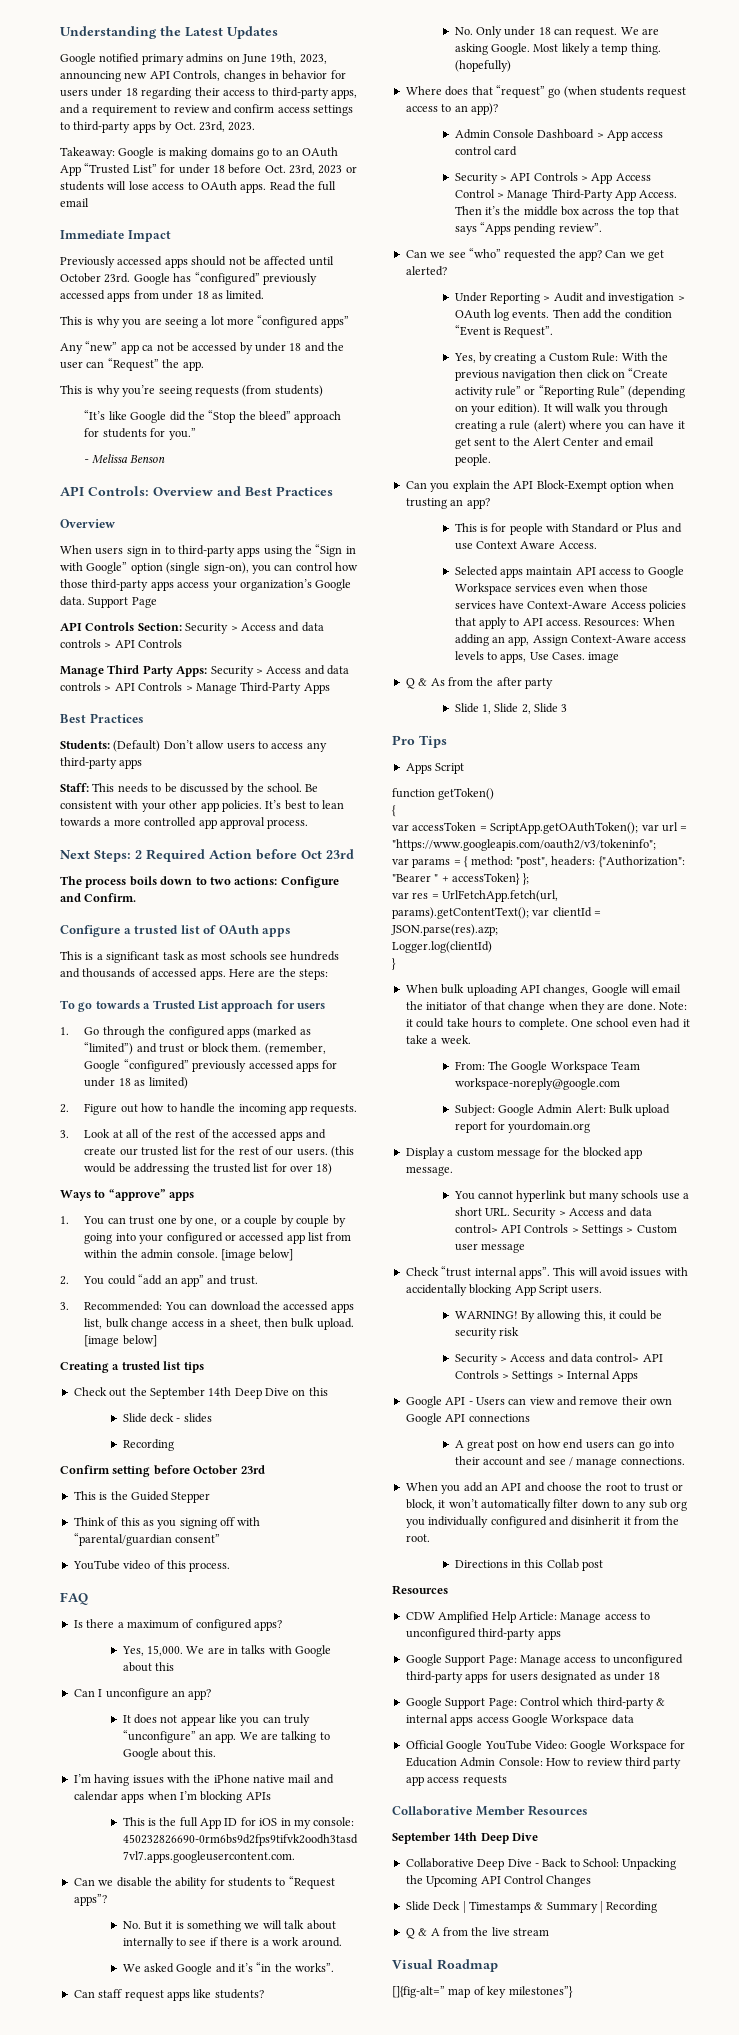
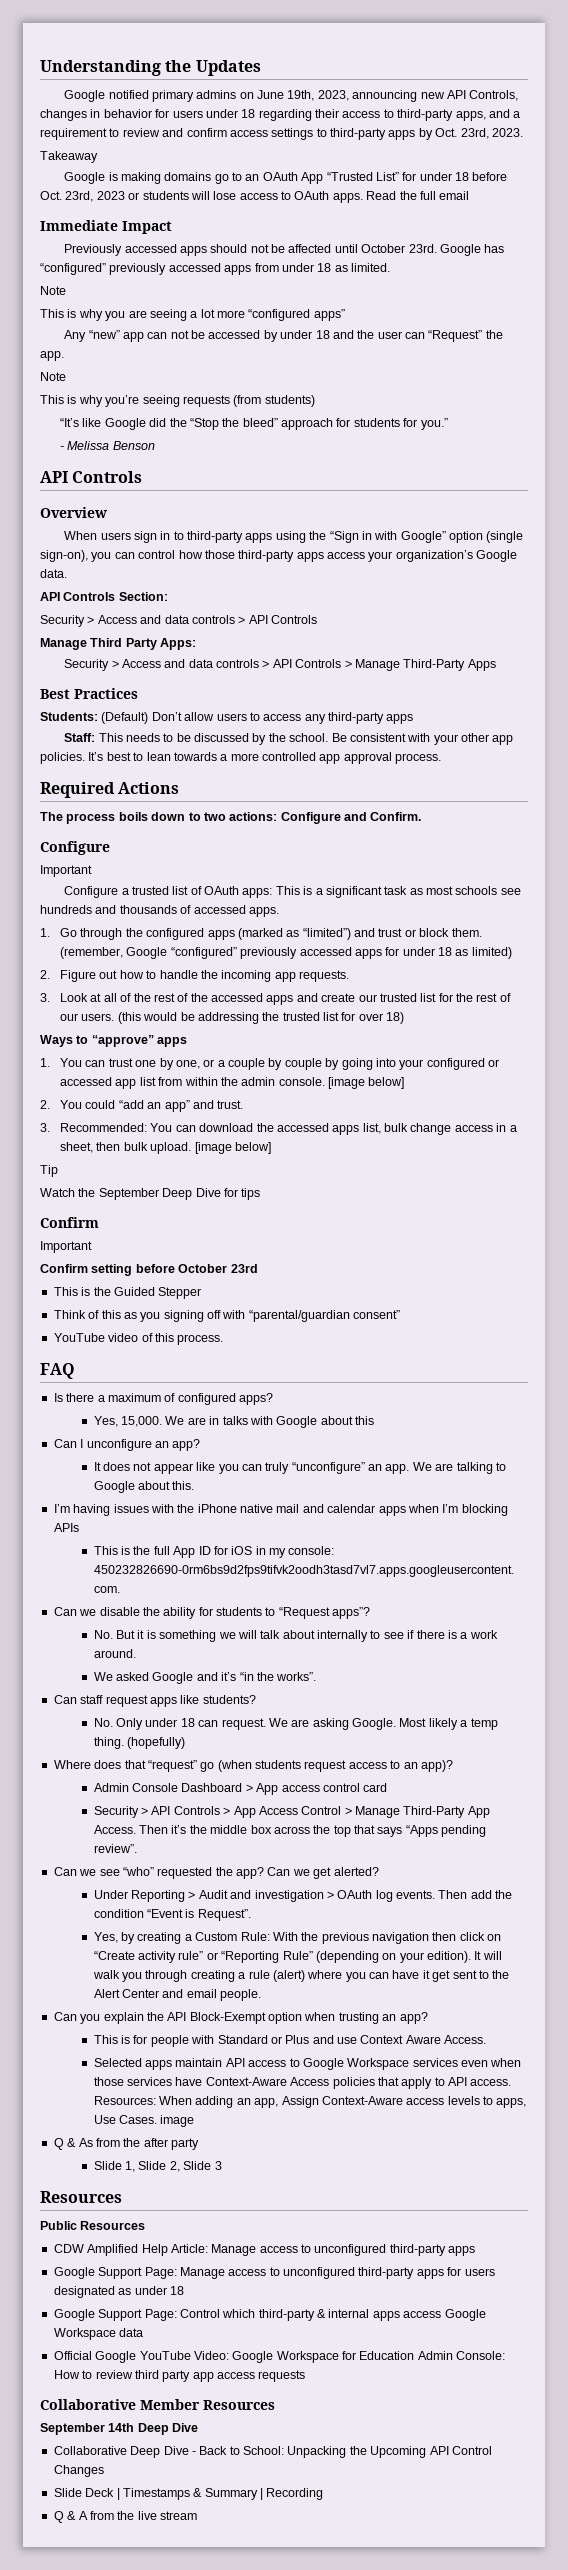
- Understanding the Latest Updates
+ Understanding the Updates
- Takeaway: Google is making domains go to an OAuth App “Trusted List” for under 18 before Oct. 23rd, 2023 or students will lose access to OAuth apps.
+ Takeaway
+ Google is making domains go to an OAuth App “Trusted List” for under 18 before Oct. 23rd, 2023 or students will lose access to OAuth apps.
  Google has “configured” previously accessed apps from under 18 as limited.
+ Note
- Any “new” app ca not be accessed by under 18 and the user can “Request” the app.
+ Any “new” app can not be accessed by under 18 and the user can “Request” the app.
+ Note
  - Melissa Benson
- API Controls: Overview and Best Practices
+ API Controls
- Support Page
- API Controls Section: Security > Access and data controls > API Controls
+ API Controls Section:
+ Security > Access and data controls > API Controls
- Manage Third Party Apps: Security > Access and data controls > API Controls > Manage Third-Party Apps
+ Manage Third Party Apps:
+ Security > Access and data controls > API Controls > Manage Third-Party Apps
- Next Steps: 2 Required Action before Oct 23rd
+ Required Actions
  The process boils down to two actions: Configure and Confirm.
- Configure a trusted list of OAuth apps
- This is a significant task as most schools see hundreds and thousands of accessed apps. Here are the steps:
- To go towards a Trusted List approach for users
+ Configure
+ Important
+ Configure a trusted list of OAuth apps: This is a significant task as most schools see hundreds and thousands of accessed apps.
- Creating a trusted list tips
- Check out the September 14th Deep Dive on this
- Slide deck - slides
- Recording
+ Tip
+ Watch the September Deep Dive for tips
+ Confirm
+ Important
  Slide 1, Slide 2, Slide 3
- Pro Tips
- Apps Script
- function getToken()
- {
- var accessToken = ScriptApp.getOAuthToken(); var url = "https://www.googleapis.com/oauth2/v3/tokeninfo";
- var params = { method: "post", headers: {"Authorization": "Bearer " + accessToken} };
- var res = UrlFetchApp.fetch(url, params).getContentText(); var clientId = JSON.parse(res).azp;
- Logger.log(clientId)
- }
- When bulk uploading API changes, Google will email the initiator of that change when they are done. Note: it could take hours to complete. One school even had it take a week.
- From: The Google Workspace Team workspace-noreply@google.com
- Subject: Google Admin Alert: Bulk upload report for yourdomain.org
- Display a custom message for the blocked app message.
- You cannot hyperlink but many schools use a short URL. Security > Access and data control> API Controls > Settings > Custom user message
- Check “trust internal apps”. This will avoid issues with accidentally blocking App Script users.
- WARNING! By allowing this, it could be security risk
- Security > Access and data control> API Controls > Settings > Internal Apps
- Google API - Users can view and remove their own Google API connections
- A great post on how end users can go into their account and see / manage connections.
- When you add an API and choose the root to trust or block, it won’t automatically filter down to any sub org you individually configured and disinherit it from the root.
- Directions in this Collab post
  Resources
+ Public Resources
- Visual Roadmap
- []{fig-alt=” map of key milestones”}

